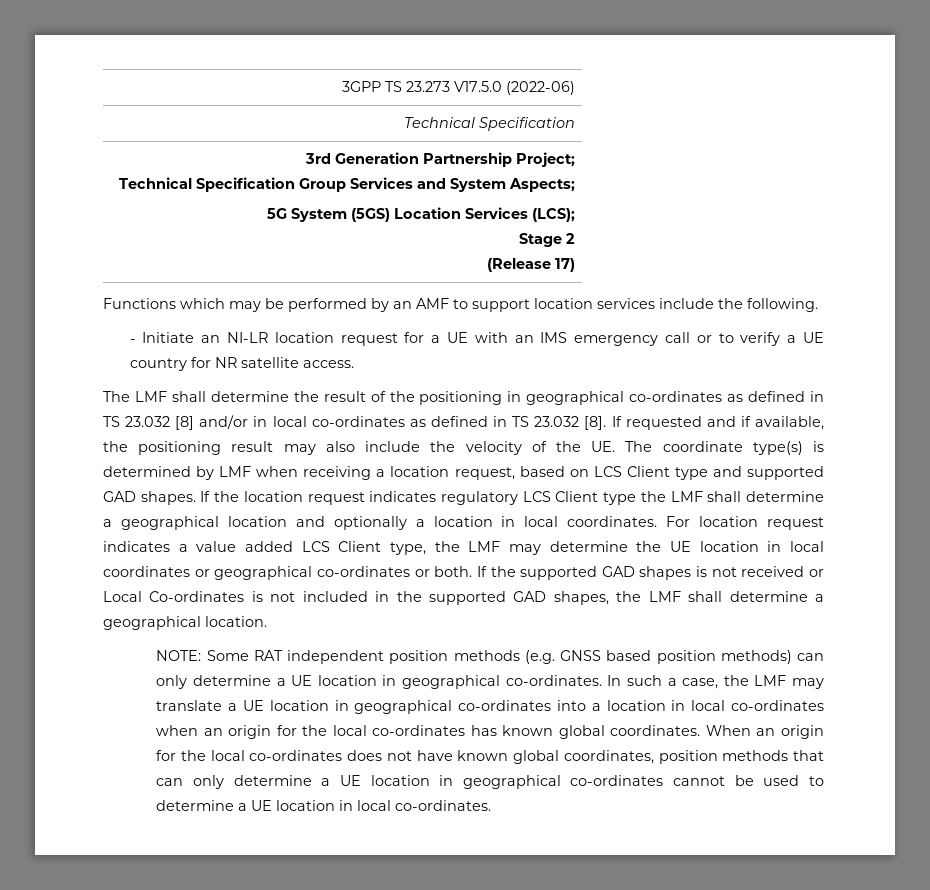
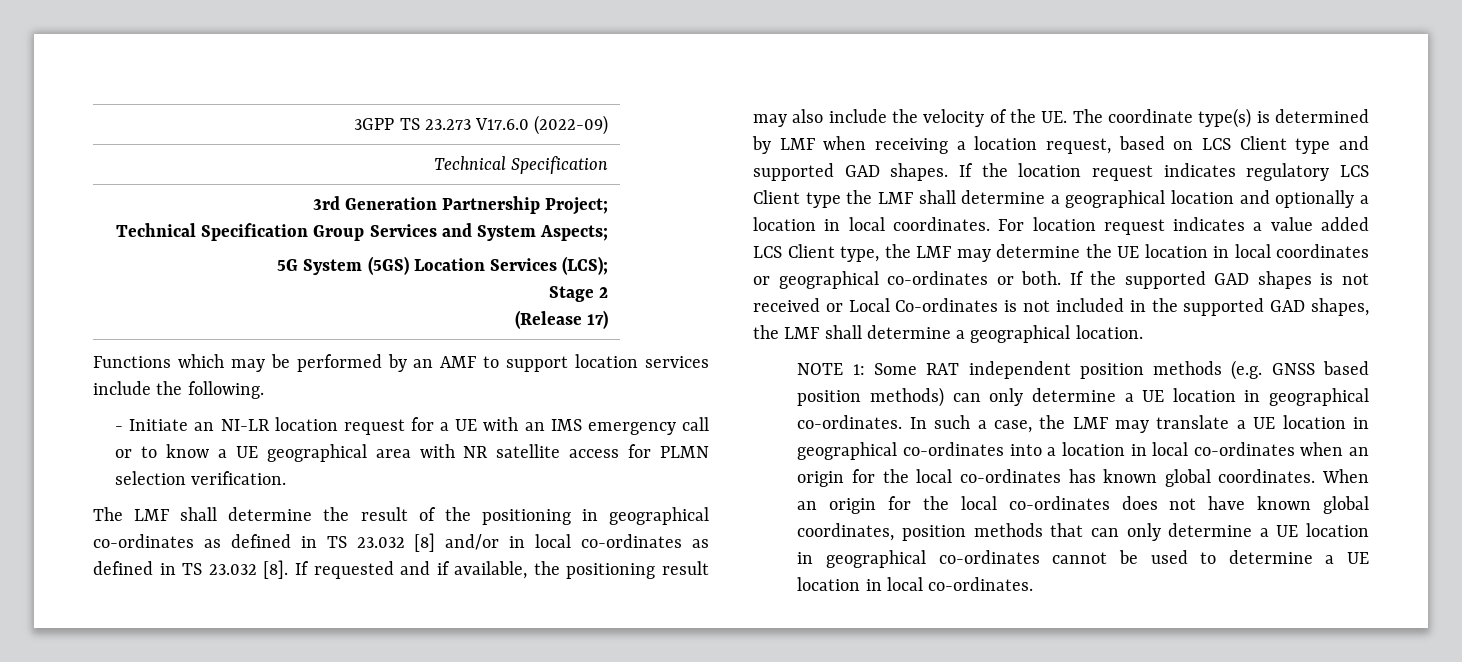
- 3GPP TS 23.273 V17.5.0 (2022-06)
+ 3GPP TS 23.273 V17.6.0 (2022-09)
- - Initiate an NI-LR location request for a UE with an IMS emergency call or to verify a UE country for NR satellite access.
+ - Initiate an NI-LR location request for a UE with an IMS emergency call or to know a UE geographical area with NR satellite access for PLMN selection verification.
- NOTE: Some RAT independent position methods (e.g. GNSS based position methods) can only determine a UE location in geographical co-ordinates.
+ NOTE 1: Some RAT independent position methods (e.g. GNSS based position methods) can only determine a UE location in geographical co-ordinates.

